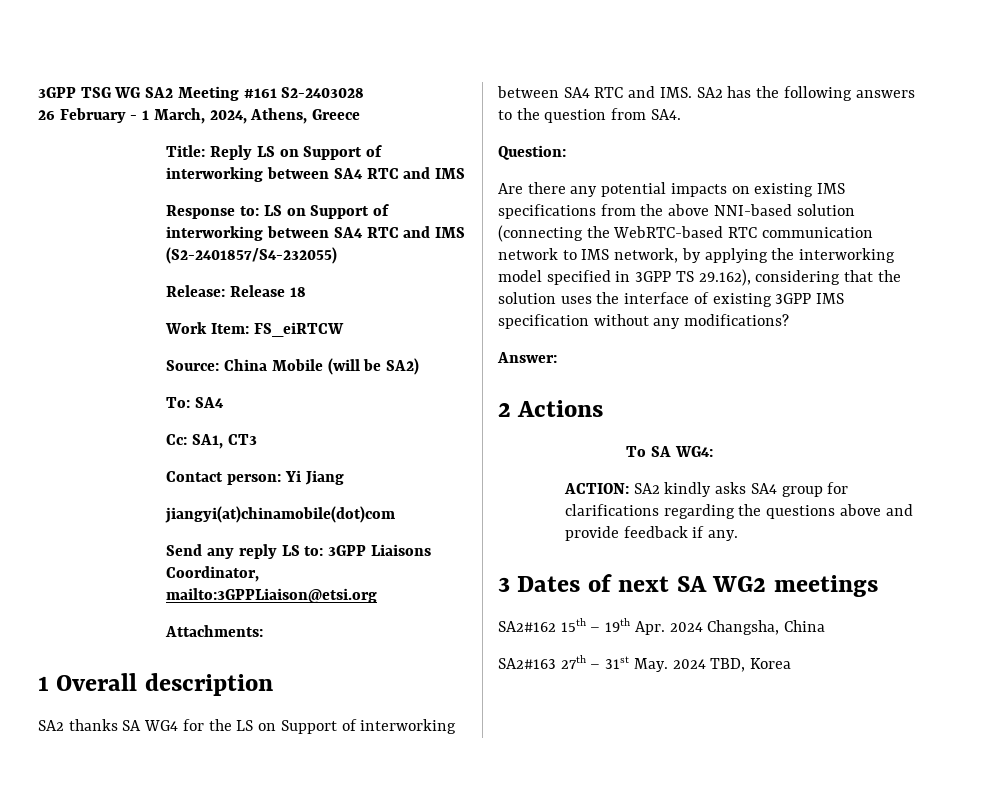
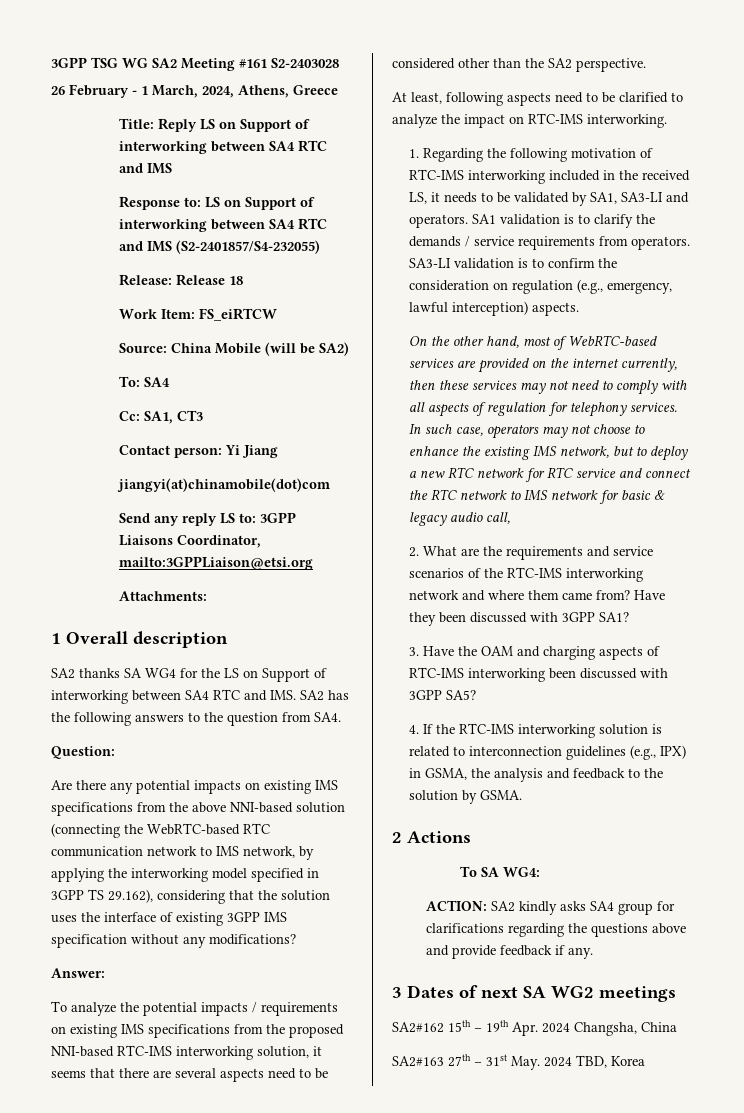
+ To analyze the potential impacts / requirements on existing IMS specifications from the proposed NNI-based RTC-IMS interworking solution, it seems that there are several aspects need to be considered other than the SA2 perspective.
+ At least, following aspects need to be clarified to analyze the impact on RTC-IMS interworking.
+ 1. Regarding the following motivation of RTC-IMS interworking included in the received LS, it needs to be validated by SA1, SA3-LI and operators. SA1 validation is to clarify the demands / service requirements from operators. SA3-LI validation is to confirm the consideration on regulation (e.g., emergency, lawful interception) aspects.
+ On the other hand, most of WebRTC-based services are provided on the internet currently, then these services may not need to comply with all aspects of regulation for telephony services. In such case, operators may not choose to enhance the existing IMS network, but to deploy a new RTC network for RTC service and connect the RTC network to IMS network for basic & legacy audio call,
+ 2. What are the requirements and service scenarios of the RTC-IMS interworking network and where them came from? Have they been discussed with 3GPP SA1?
+ 3. Have the OAM and charging aspects of RTC-IMS interworking been discussed with 3GPP SA5?
+ 4. If the RTC-IMS interworking solution is related to interconnection guidelines (e.g., IPX) in GSMA, the analysis and feedback to the solution by GSMA.

